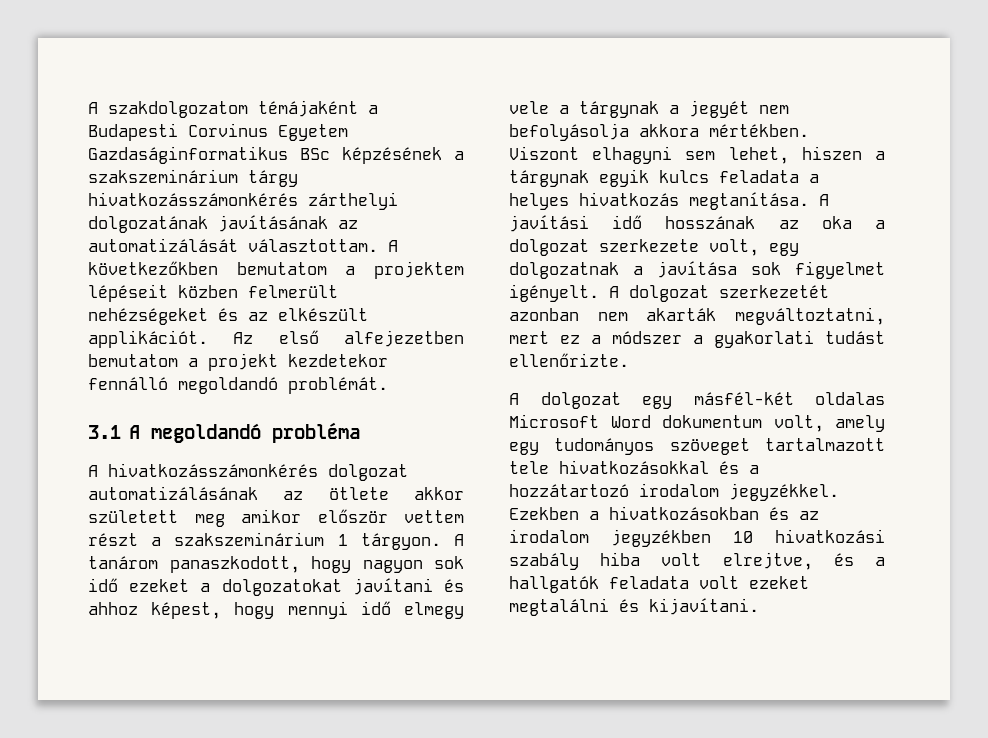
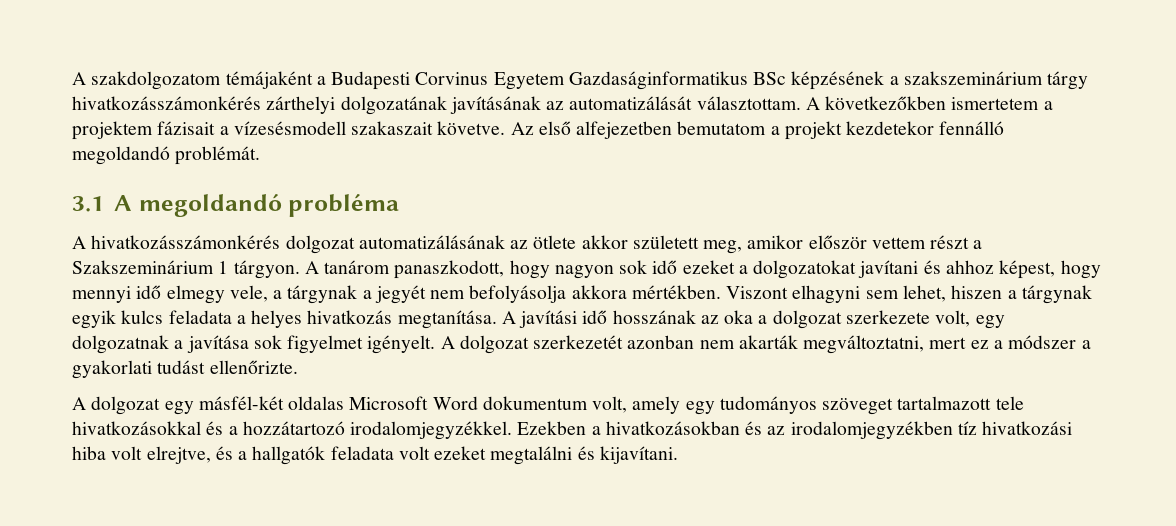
- A következőkben bemutatom a projektem lépéseit közben felmerült nehézségeket és az elkészült applikációt.
+ A következőkben ismertetem a projektem fázisait a vízesésmodell szakaszait követve.
- A hivatkozásszámonkérés dolgozat automatizálásának az ötlete akkor született meg amikor először vettem részt a szakszeminárium 1 tárgyon.
+ A hivatkozásszámonkérés dolgozat automatizálásának az ötlete akkor született meg, amikor először vettem részt a Szakszeminárium 1 tárgyon.
- A tanárom panaszkodott, hogy nagyon sok idő ezeket a dolgozatokat javítani és ahhoz képest, hogy mennyi idő elmegy vele a tárgynak a jegyét nem befolyásolja akkora mértékben.
+ A tanárom panaszkodott, hogy nagyon sok idő ezeket a dolgozatokat javítani és ahhoz képest, hogy mennyi idő elmegy vele, a tárgynak a jegyét nem befolyásolja akkora mértékben.
- A dolgozat egy másfél-két oldalas Microsoft Word dokumentum volt, amely egy tudományos szöveget tartalmazott tele hivatkozásokkal és a hozzátartozó irodalom jegyzékkel.
+ A dolgozat egy másfél-két oldalas Microsoft Word dokumentum volt, amely egy tudományos szöveget tartalmazott tele hivatkozásokkal és a hozzátartozó irodalomjegyzékkel.
- Ezekben a hivatkozásokban és az irodalom jegyzékben 10 hivatkozási szabály hiba volt elrejtve, és a hallgatók feladata volt ezeket megtalálni és kijavítani.
+ Ezekben a hivatkozásokban és az irodalomjegyzékben tíz hivatkozási hiba volt elrejtve, és a hallgatók feladata volt ezeket megtalálni és kijavítani.

